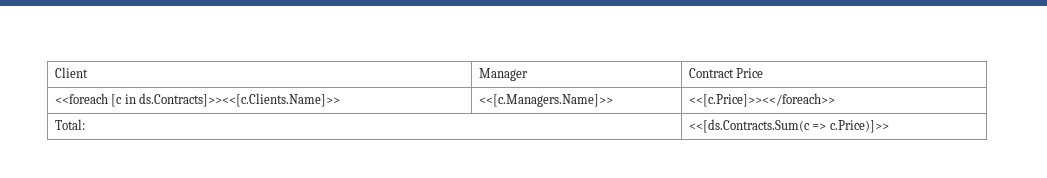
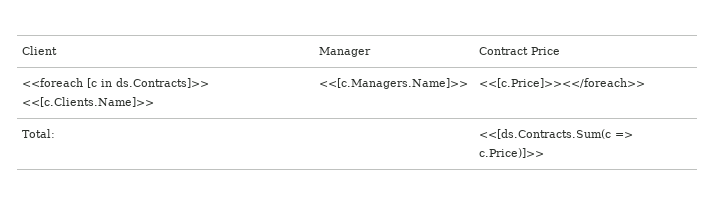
- <<foreach [c in ds.Contracts]>><<[c.Clients.Name]>> | <<[c.Managers.Name]>> | <<[c.Price]>><</foreach>>
+ <<foreach [c in ds.Contracts]>> <<[c.Clients.Name]>> | <<[c.Managers.Name]>> | <<[c.Price]>><</foreach>>

